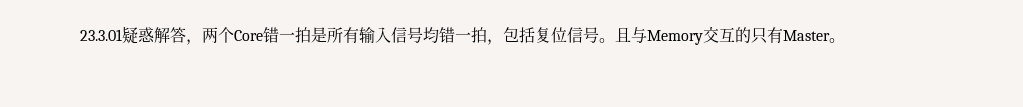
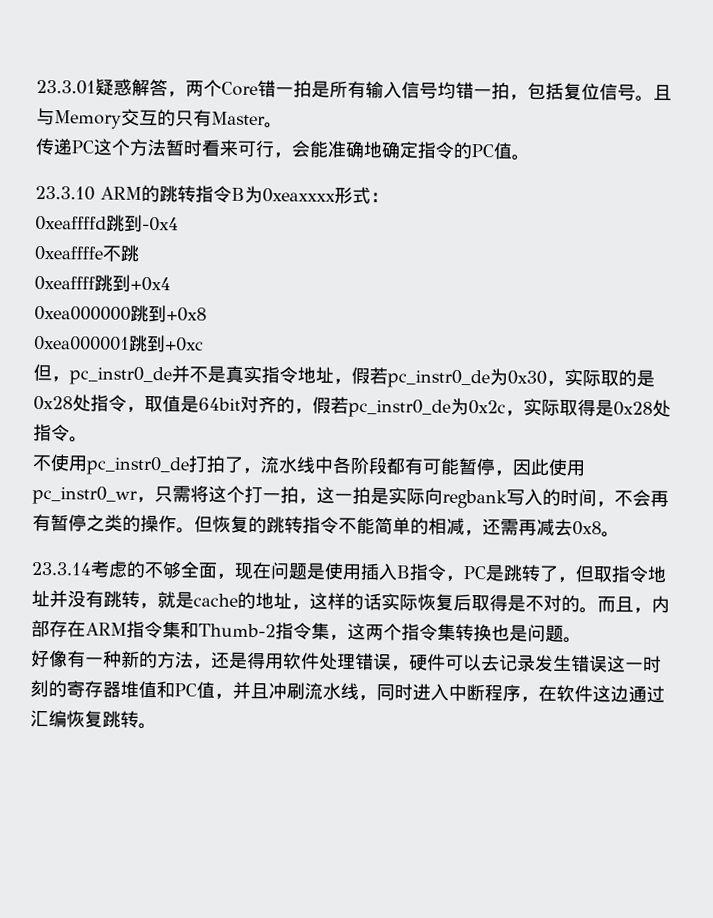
+ 传递PC这个方法暂时看来可行，会能准确地确定指令的PC值。
+ 23.3.10 ARM的跳转指令B为0xeaxxxx形式：
+ 0xeaffffd跳到-0x4
+ 0xeaffffe不跳
+ 0xeaffff跳到+0x4
+ 0xea000000跳到+0x8
+ 0xea000001跳到+0xc
+ 但，pc_instr0_de并不是真实指令地址，假若pc_instr0_de为0x30，实际取的是0x28处指令，取值是64bit对齐的，假若pc_instr0_de为0x2c，实际取得是0x28处指令。
+ 不使用pc_instr0_de打拍了，流水线中各阶段都有可能暂停，因此使用pc_instr0_wr，只需将这个打一拍，这一拍是实际向regbank写入的时间，不会再有暂停之类的操作。但恢复的跳转指令不能简单的相减，还需再减去0x8。
+ 23.3.14考虑的不够全面，现在问题是使用插入B指令，PC是跳转了，但取指令地址并没有跳转，就是cache的地址，这样的话实际恢复后取得是不对的。而且，内部存在ARM指令集和Thumb-2指令集，这两个指令集转换也是问题。
+ 好像有一种新的方法，还是得用软件处理错误，硬件可以去记录发生错误这一时刻的寄存器堆值和PC值，并且冲刷流水线，同时进入中断程序，在软件这边通过汇编恢复跳转。

